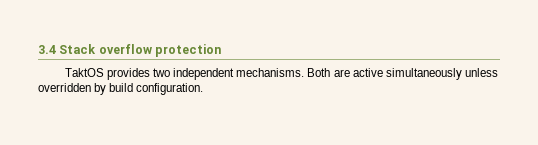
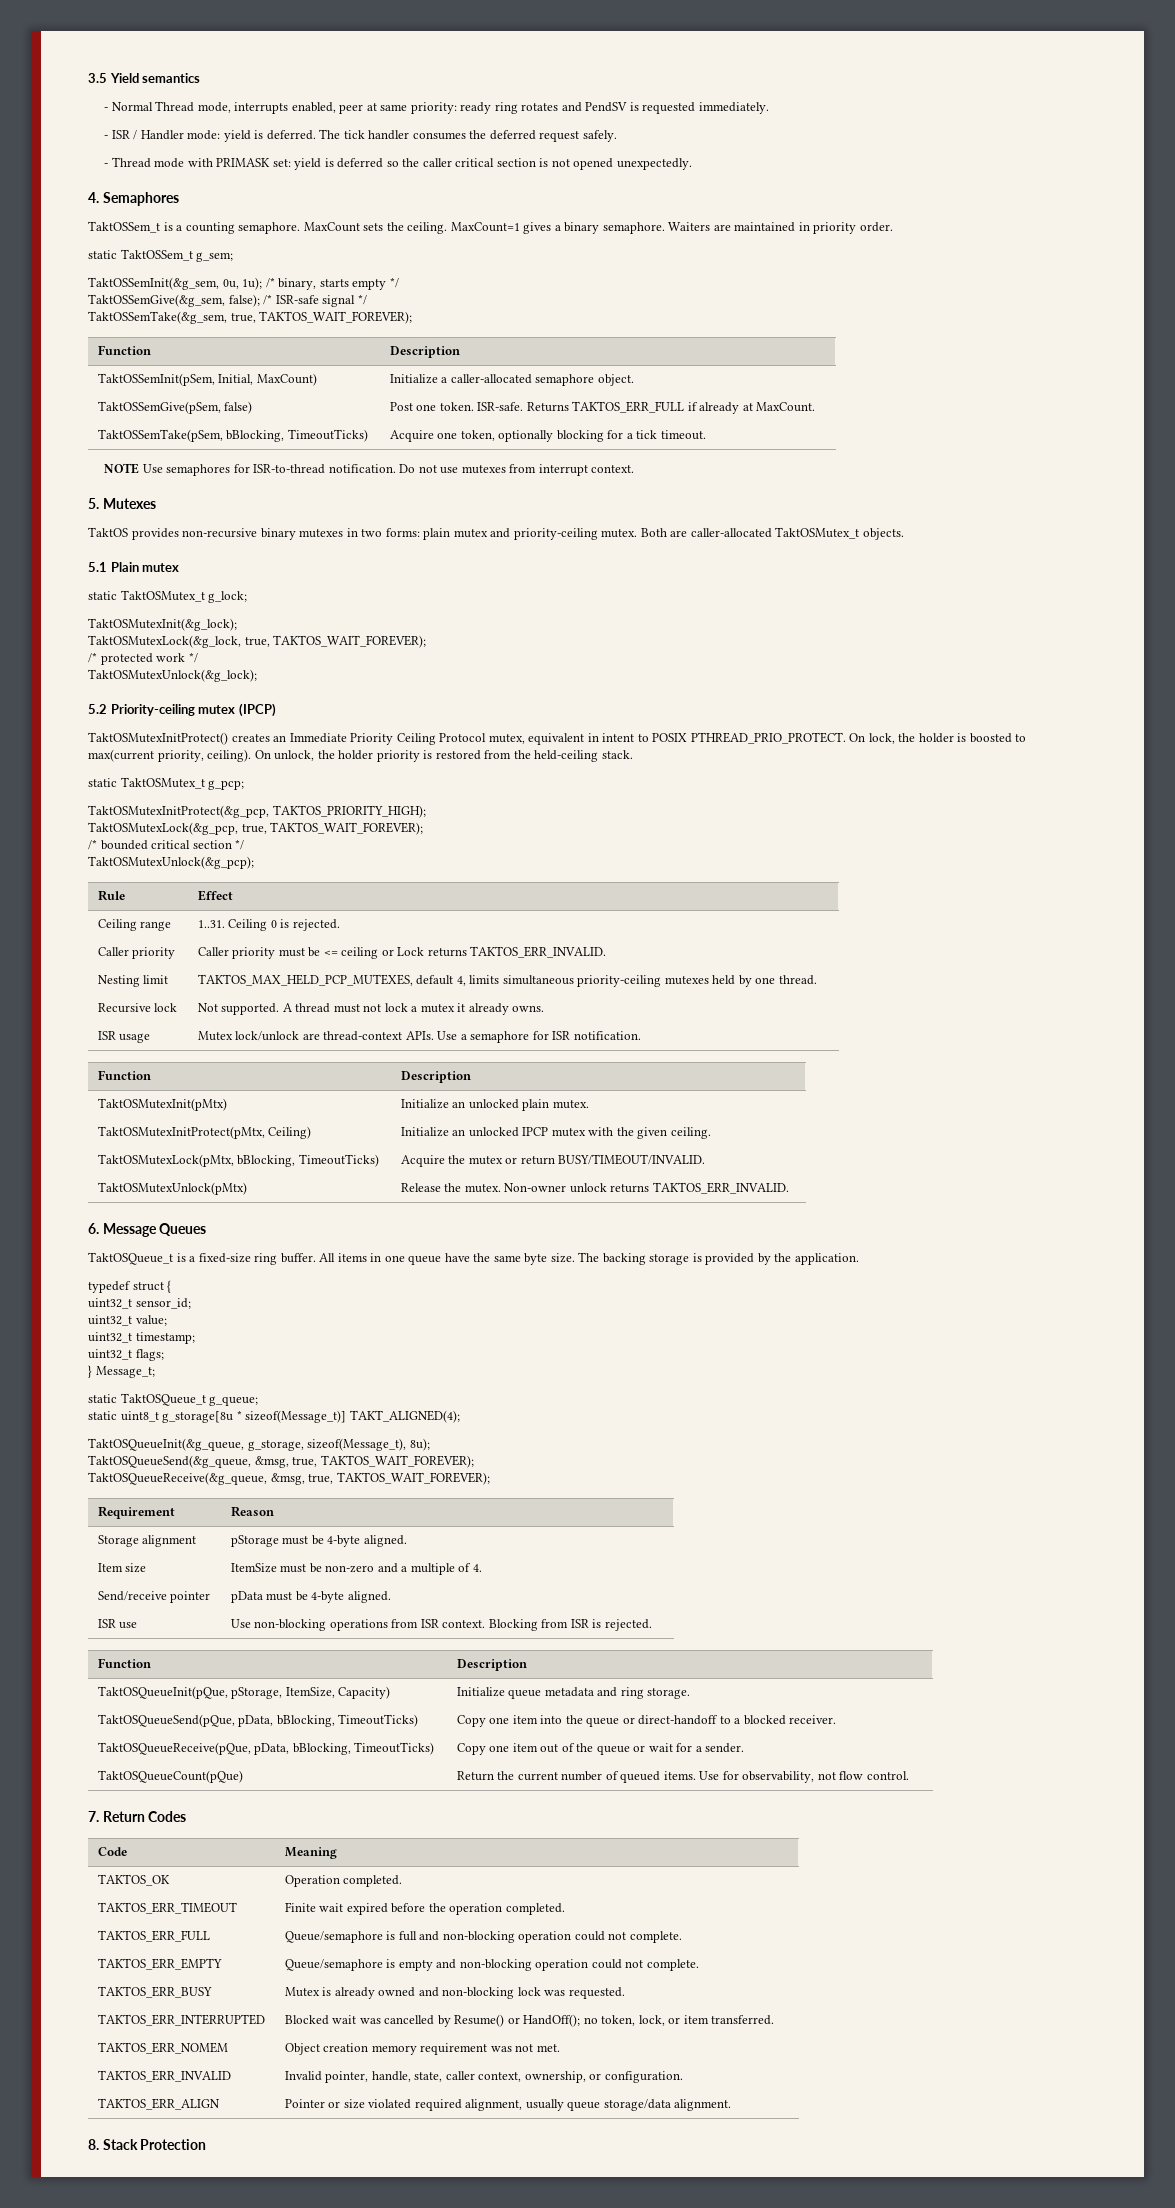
- 3.4 Stack overflow protection
- TaktOS provides two independent mechanisms. Both are active simultaneously unless overridden by build configuration.
+ 3.5 Yield semantics
+ - Normal Thread mode, interrupts enabled, peer at same priority: ready ring rotates and PendSV is requested immediately.
+ - ISR / Handler mode: yield is deferred. The tick handler consumes the deferred request safely.
+ - Thread mode with PRIMASK set: yield is deferred so the caller critical section is not opened unexpectedly.
+ 4. Semaphores
+ TaktOSSem_t is a counting semaphore. MaxCount sets the ceiling. MaxCount=1 gives a binary semaphore. Waiters are maintained in priority order.
+ static TaktOSSem_t g_sem;
+ TaktOSSemInit(&g_sem, 0u, 1u); /* binary, starts empty */
+ TaktOSSemGive(&g_sem, false); /* ISR-safe signal */
+ TaktOSSemTake(&g_sem, true, TAKTOS_WAIT_FOREVER);
+ Function | Description
+ TaktOSSemInit(pSem, Initial, MaxCount) | Initialize a caller-allocated semaphore object.
+ TaktOSSemGive(pSem, false) | Post one token. ISR-safe. Returns TAKTOS_ERR_FULL if already at MaxCount.
+ TaktOSSemTake(pSem, bBlocking, TimeoutTicks) | Acquire one token, optionally blocking for a tick timeout.
+ NOTE Use semaphores for ISR-to-thread notification. Do not use mutexes from interrupt context.
+ 5. Mutexes
+ TaktOS provides non-recursive binary mutexes in two forms: plain mutex and priority-ceiling mutex. Both are caller-allocated TaktOSMutex_t objects.
+ 5.1 Plain mutex
+ static TaktOSMutex_t g_lock;
+ TaktOSMutexInit(&g_lock);
+ TaktOSMutexLock(&g_lock, true, TAKTOS_WAIT_FOREVER);
+ /* protected work */
+ TaktOSMutexUnlock(&g_lock);
+ 5.2 Priority-ceiling mutex (IPCP)
+ TaktOSMutexInitProtect() creates an Immediate Priority Ceiling Protocol mutex, equivalent in intent to POSIX PTHREAD_PRIO_PROTECT. On lock, the holder is boosted to max(current priority, ceiling). On unlock, the holder priority is restored from the held-ceiling stack.
+ static TaktOSMutex_t g_pcp;
+ TaktOSMutexInitProtect(&g_pcp, TAKTOS_PRIORITY_HIGH);
+ TaktOSMutexLock(&g_pcp, true, TAKTOS_WAIT_FOREVER);
+ /* bounded critical section */
+ TaktOSMutexUnlock(&g_pcp);
+ Rule | Effect
+ Ceiling range | 1..31. Ceiling 0 is rejected.
+ Caller priority | Caller priority must be <= ceiling or Lock returns TAKTOS_ERR_INVALID.
+ Nesting limit | TAKTOS_MAX_HELD_PCP_MUTEXES, default 4, limits simultaneous priority-ceiling mutexes held by one thread.
+ Recursive lock | Not supported. A thread must not lock a mutex it already owns.
+ ISR usage | Mutex lock/unlock are thread-context APIs. Use a semaphore for ISR notification.
+ Function | Description
+ TaktOSMutexInit(pMtx) | Initialize an unlocked plain mutex.
+ TaktOSMutexInitProtect(pMtx, Ceiling) | Initialize an unlocked IPCP mutex with the given ceiling.
+ TaktOSMutexLock(pMtx, bBlocking, TimeoutTicks) | Acquire the mutex or return BUSY/TIMEOUT/INVALID.
+ TaktOSMutexUnlock(pMtx) | Release the mutex. Non-owner unlock returns TAKTOS_ERR_INVALID.
+ 6. Message Queues
+ TaktOSQueue_t is a fixed-size ring buffer. All items in one queue have the same byte size. The backing storage is provided by the application.
+ typedef struct {
+ uint32_t sensor_id;
+ uint32_t value;
+ uint32_t timestamp;
+ uint32_t flags;
+ } Message_t;
+ static TaktOSQueue_t g_queue;
+ static uint8_t g_storage[8u * sizeof(Message_t)] TAKT_ALIGNED(4);
+ TaktOSQueueInit(&g_queue, g_storage, sizeof(Message_t), 8u);
+ TaktOSQueueSend(&g_queue, &msg, true, TAKTOS_WAIT_FOREVER);
+ TaktOSQueueReceive(&g_queue, &msg, true, TAKTOS_WAIT_FOREVER);
+ Requirement | Reason
+ Storage alignment | pStorage must be 4-byte aligned.
+ Item size | ItemSize must be non-zero and a multiple of 4.
+ Send/receive pointer | pData must be 4-byte aligned.
+ ISR use | Use non-blocking operations from ISR context. Blocking from ISR is rejected.
+ Function | Description
+ TaktOSQueueInit(pQue, pStorage, ItemSize, Capacity) | Initialize queue metadata and ring storage.
+ TaktOSQueueSend(pQue, pData, bBlocking, TimeoutTicks) | Copy one item into the queue or direct-handoff to a blocked receiver.
+ TaktOSQueueReceive(pQue, pData, bBlocking, TimeoutTicks) | Copy one item out of the queue or wait for a sender.
+ TaktOSQueueCount(pQue) | Return the current number of queued items. Use for observability, not flow control.
+ 7. Return Codes
+ Code | Meaning
+ TAKTOS_OK | Operation completed.
+ TAKTOS_ERR_TIMEOUT | Finite wait expired before the operation completed.
+ TAKTOS_ERR_FULL | Queue/semaphore is full and non-blocking operation could not complete.
+ TAKTOS_ERR_EMPTY | Queue/semaphore is empty and non-blocking operation could not complete.
+ TAKTOS_ERR_BUSY | Mutex is already owned and non-blocking lock was requested.
+ TAKTOS_ERR_INTERRUPTED | Blocked wait was cancelled by Resume() or HandOff(); no token, lock, or item transferred.
+ TAKTOS_ERR_NOMEM | Object creation memory requirement was not met.
+ TAKTOS_ERR_INVALID | Invalid pointer, handle, state, caller context, ownership, or configuration.
+ TAKTOS_ERR_ALIGN | Pointer or size violated required alignment, usually queue storage/data alignment.
+ 8. Stack Protection

